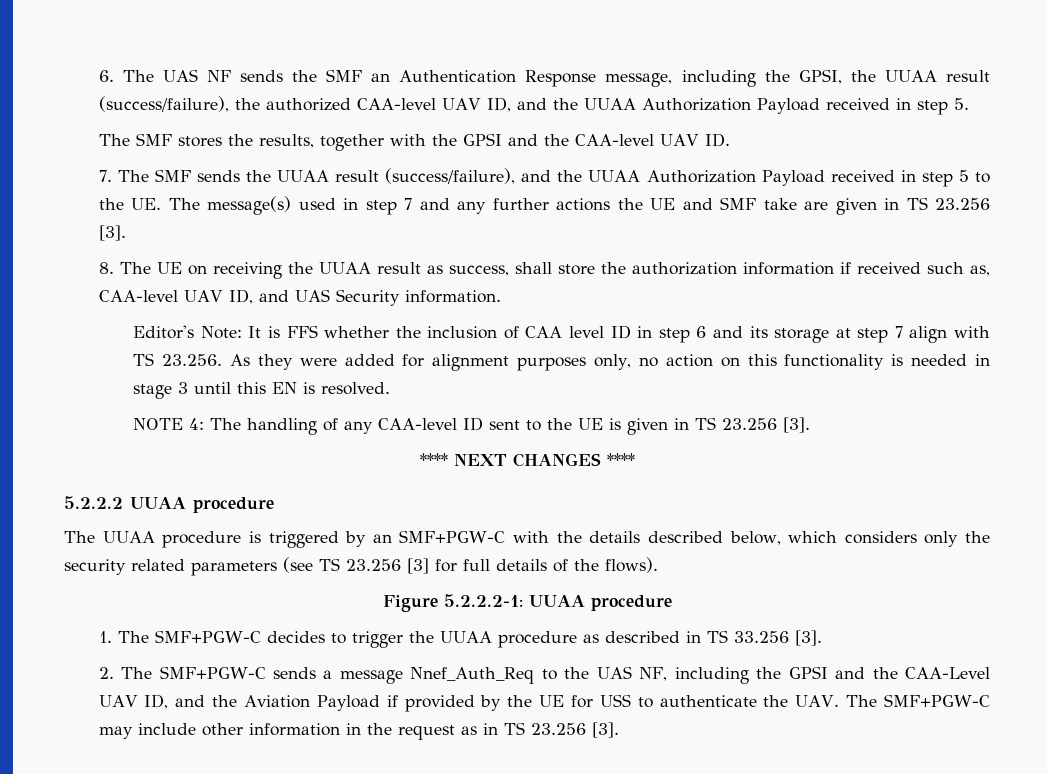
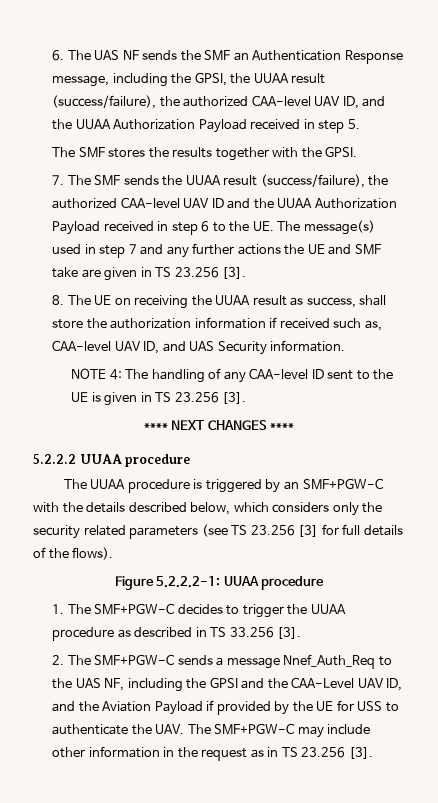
- The SMF stores the results, together with the GPSI and the CAA-level UAV ID.
+ The SMF stores the results together with the GPSI.
- 7. The SMF sends the UUAA result (success/failure), and the UUAA Authorization Payload received in step 5 to the UE. The message(s) used in step 7 and any further actions the UE and SMF take are given in TS 23.256 [3].
+ 7. The SMF sends the UUAA result (success/failure), the authorized CAA-level UAV ID and the UUAA Authorization Payload received in step 6 to the UE. The message(s) used in step 7 and any further actions the UE and SMF take are given in TS 23.256 [3].
- Editor's Note: It is FFS whether the inclusion of CAA level ID in step 6 and its storage at step 7 align with TS 23.256. As they were added for alignment purposes only, no action on this functionality is needed in stage 3 until this EN is resolved.

